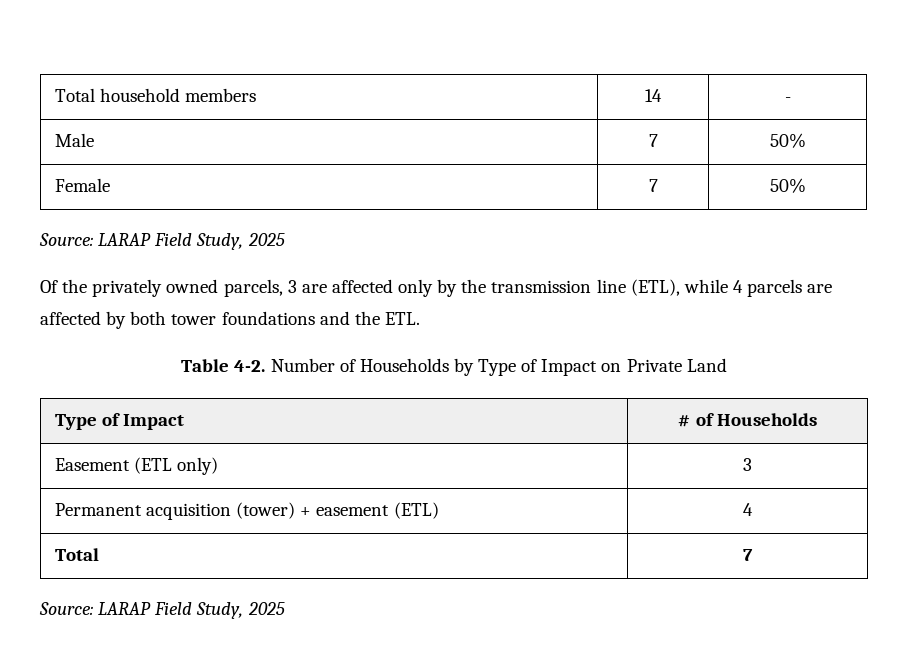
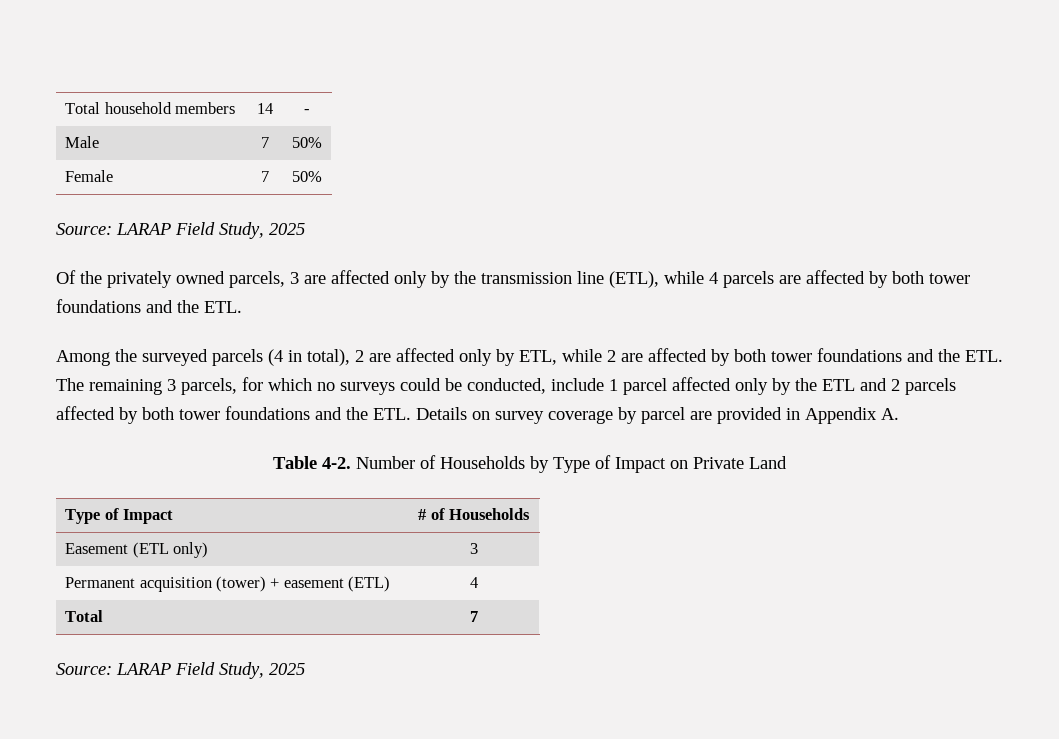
+ Among the surveyed parcels (4 in total), 2 are affected only by ETL, while 2 are affected by both tower foundations and the ETL. The remaining 3 parcels, for which no surveys could be conducted, include 1 parcel affected only by the ETL and 2 parcels affected by both tower foundations and the ETL. Details on survey coverage by parcel are provided in Appendix A.

